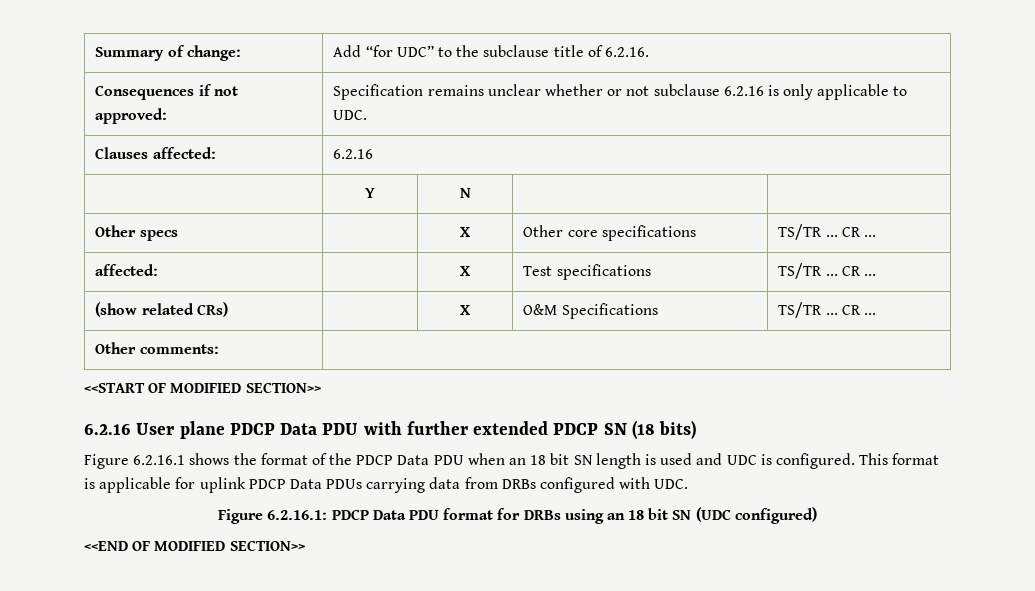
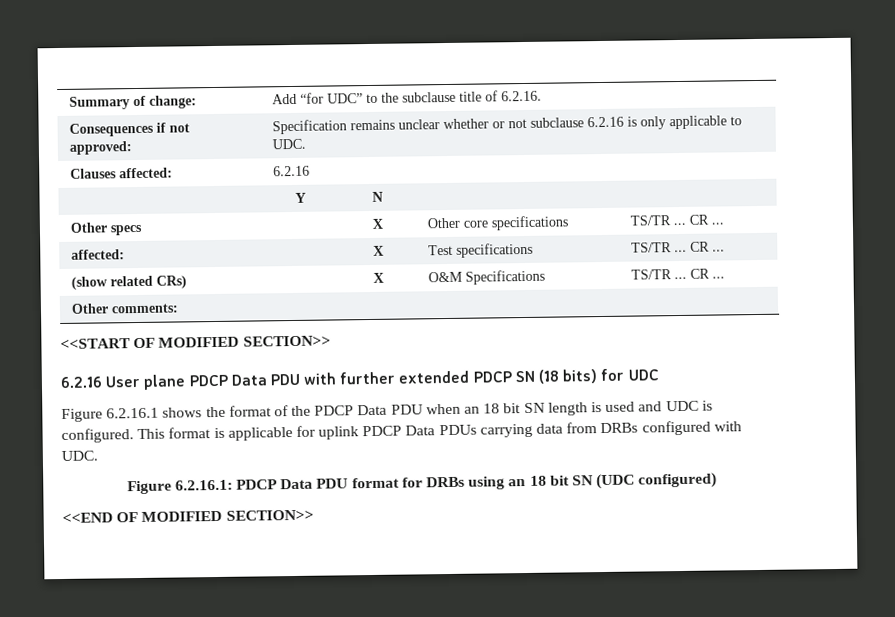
- 6.2.16 User plane PDCP Data PDU with further extended PDCP SN (18 bits)
+ 6.2.16 User plane PDCP Data PDU with further extended PDCP SN (18 bits) for UDC

